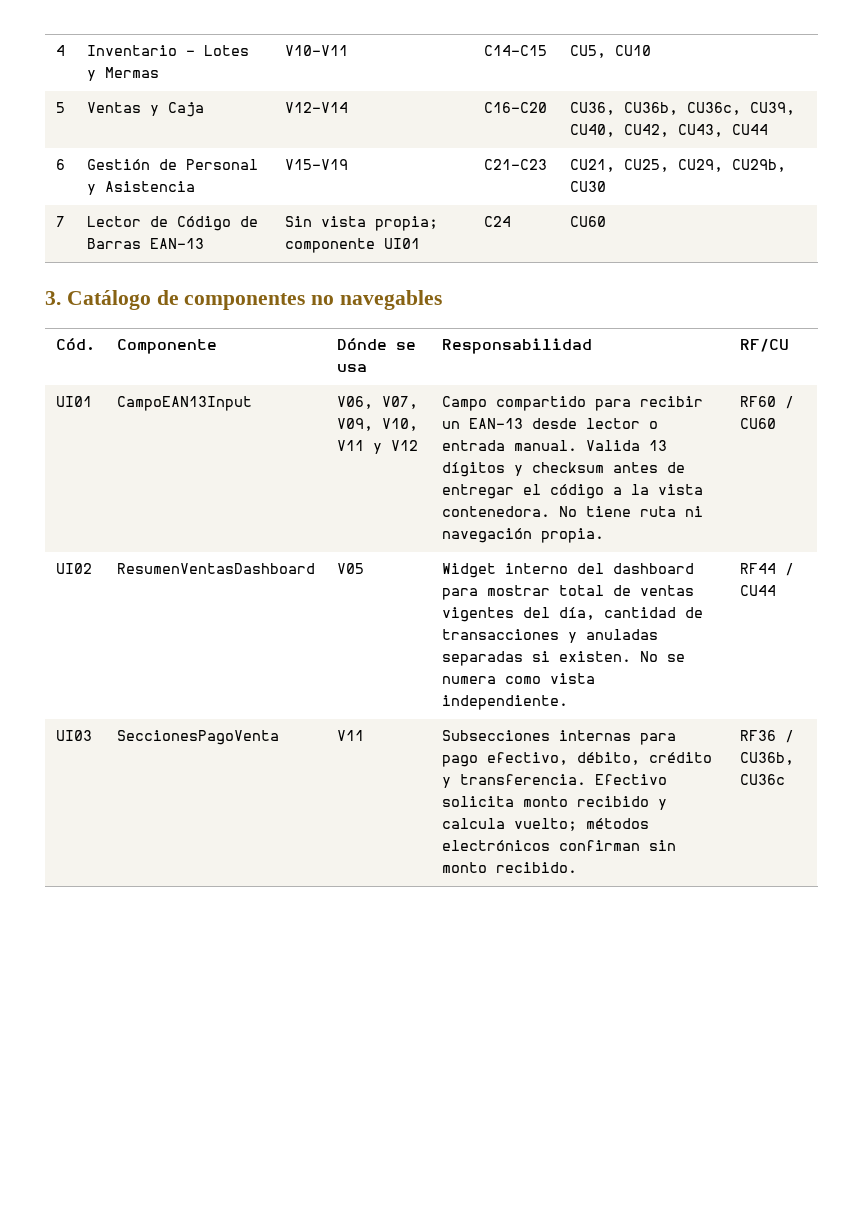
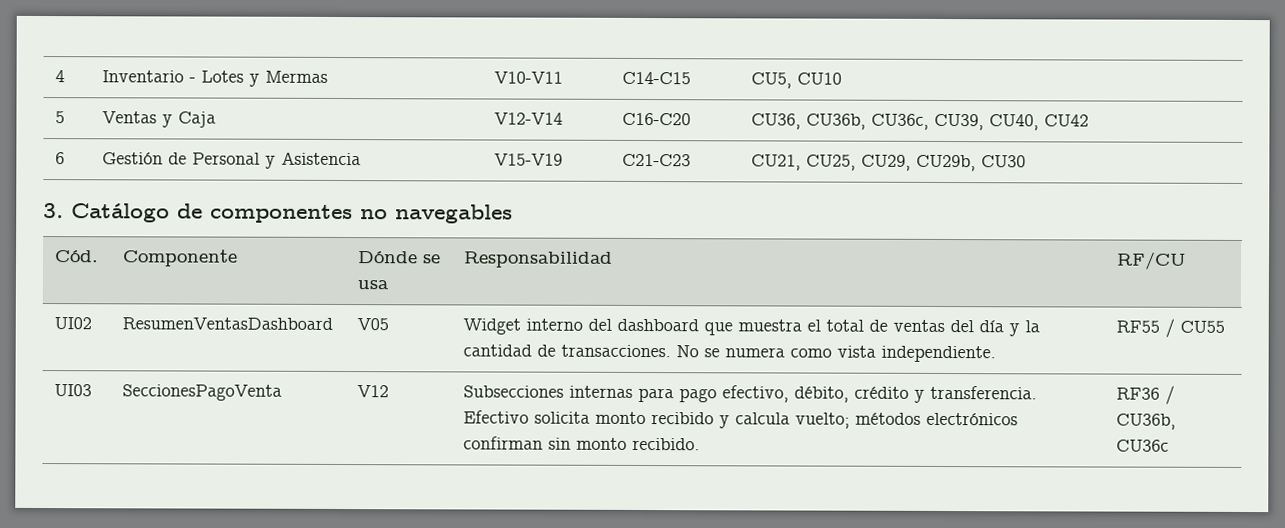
- 5 | Ventas y Caja | V12-V14 | C16-C20 | CU36, CU36b, CU36c, CU39, CU40, CU42, CU43, CU44
+ 5 | Ventas y Caja | V12-V14 | C16-C20 | CU36, CU36b, CU36c, CU39, CU40, CU42
- 7 | Lector de Código de Barras EAN-13 | Sin vista propia; componente UI01 | C24 | CU60
- UI01 | CampoEAN13Input | V06, V07, V09, V10, V11 y V12 | Campo compartido para recibir un EAN-13 desde lector o entrada manual. Valida 13 dígitos y checksum antes de entregar el código a la vista contenedora. No tiene ruta ni navegación propia. | RF60 / CU60
- UI02 | ResumenVentasDashboard | V05 | Widget interno del dashboard para mostrar total de ventas vigentes del día, cantidad de transacciones y anuladas separadas si existen. No se numera como vista independiente. | RF44 / CU44
+ UI02 | ResumenVentasDashboard | V05 | Widget interno del dashboard que muestra el total de ventas del día y la cantidad de transacciones. No se numera como vista independiente. | RF55 / CU55
- UI03 | SeccionesPagoVenta | V11 | Subsecciones internas para pago efectivo, débito, crédito y transferencia. Efectivo solicita monto recibido y calcula vuelto; métodos electrónicos confirman sin monto recibido. | RF36 / CU36b, CU36c
+ UI03 | SeccionesPagoVenta | V12 | Subsecciones internas para pago efectivo, débito, crédito y transferencia. Efectivo solicita monto recibido y calcula vuelto; métodos electrónicos confirman sin monto recibido. | RF36 / CU36b, CU36c

